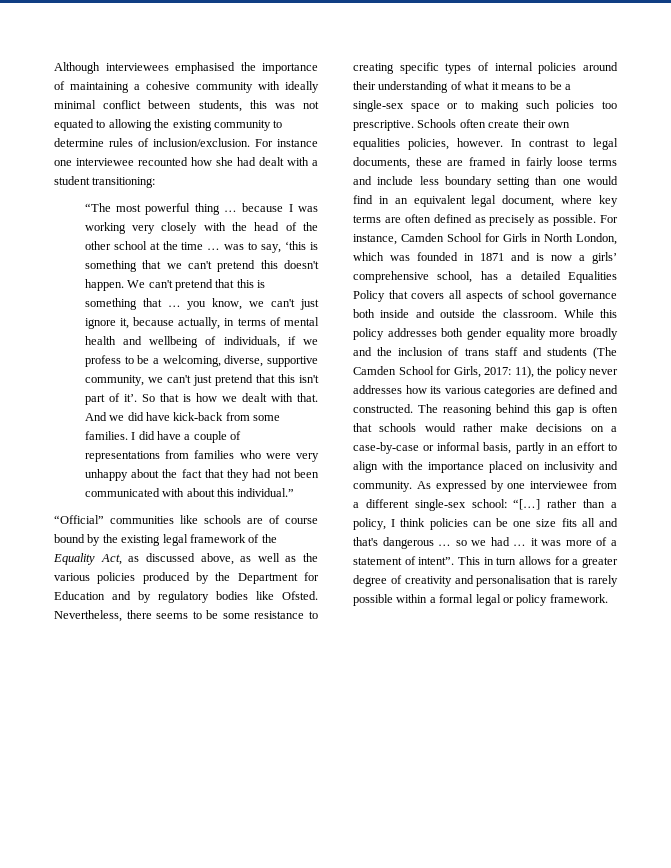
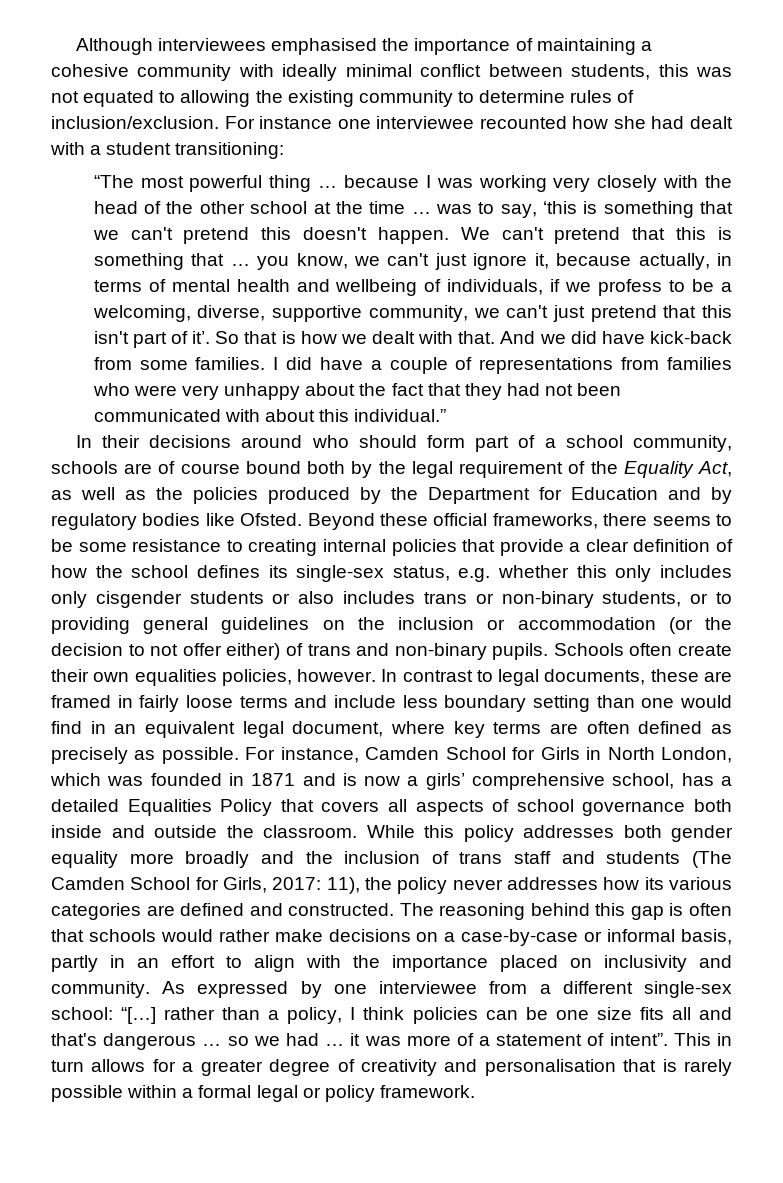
- “Official” communities like schools are of course bound by the existing legal framework of the Equality Act, as discussed above, as well as the various policies produced by the Department for Education and by regulatory bodies like Ofsted.
+ In their decisions around who should form part of a school community, schools are of course bound both by the legal requirement of the Equality Act, as well as the policies produced by the Department for Education and by regulatory bodies like Ofsted.
- Nevertheless, there seems to be some resistance to creating specific types of internal policies around their understanding of what it means to be a single-sex space or to making such policies too prescriptive.
+ Beyond these official frameworks, there seems to be some resistance to creating internal policies that provide a clear definition of how the school defines its single-sex status, e.g. whether this only includes only cisgender students or also includes trans or non-binary students, or to providing general guidelines on the inclusion or accommodation (or the decision to not offer either) of trans and non-binary pupils.

